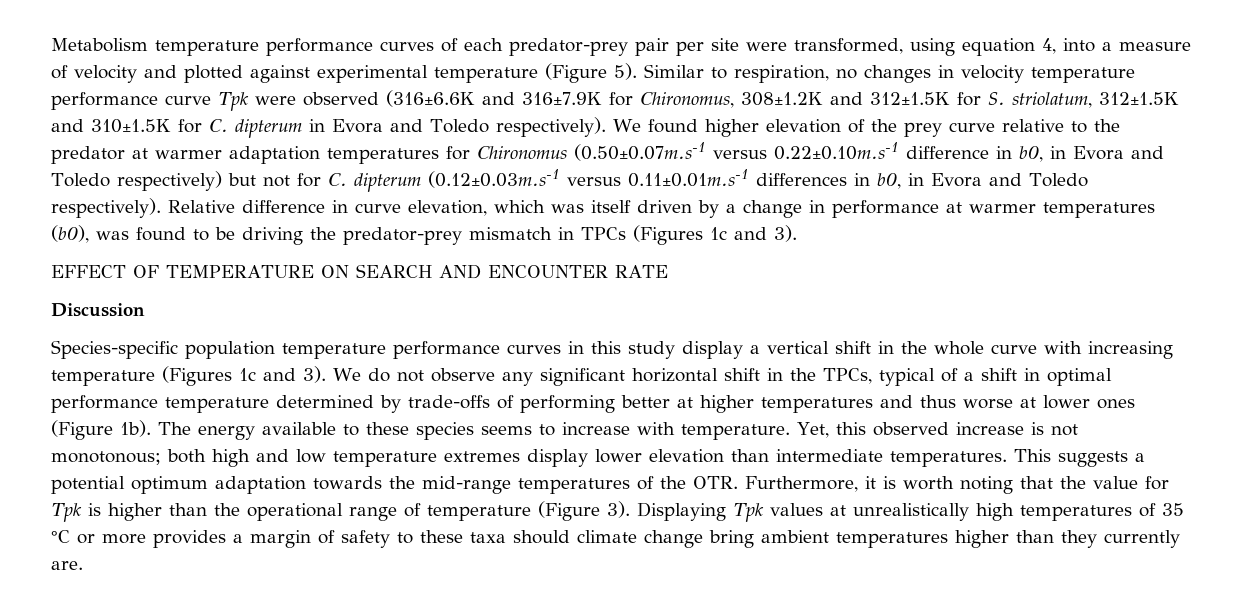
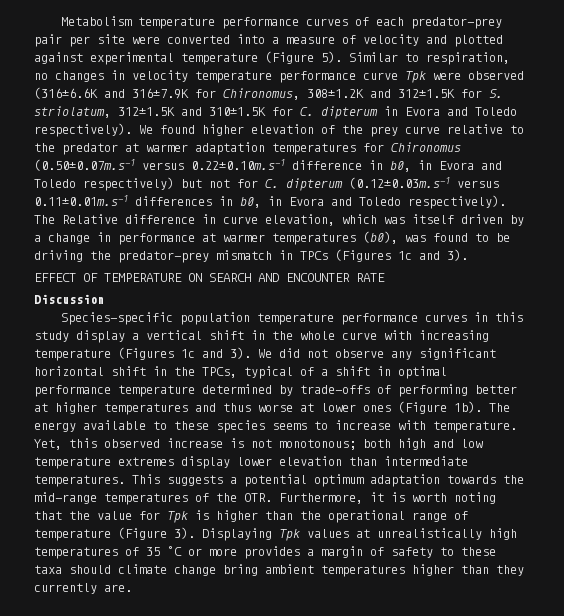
- Metabolism temperature performance curves of each predator-prey pair per site were transformed, using equation 4, into a measure of velocity and plotted against experimental temperature (Figure 5).
+ Metabolism temperature performance curves of each predator-prey pair per site were converted into a measure of velocity and plotted against experimental temperature (Figure 5).
- Relative difference in curve elevation, which was itself driven by a change in performance at warmer temperatures (b0), was found to be driving the predator-prey mismatch in TPCs (Figures 1c and 3).
+ The Relative difference in curve elevation, which was itself driven by a change in performance at warmer temperatures (b0), was found to be driving the predator-prey mismatch in TPCs (Figures 1c and 3).
- We do not observe any significant horizontal shift in the TPCs, typical of a shift in optimal performance temperature determined by trade-offs of performing better at higher temperatures and thus worse at lower ones (Figure 1b).
+ We did not observe any significant horizontal shift in the TPCs, typical of a shift in optimal performance temperature determined by trade-offs of performing better at higher temperatures and thus worse at lower ones (Figure 1b).

